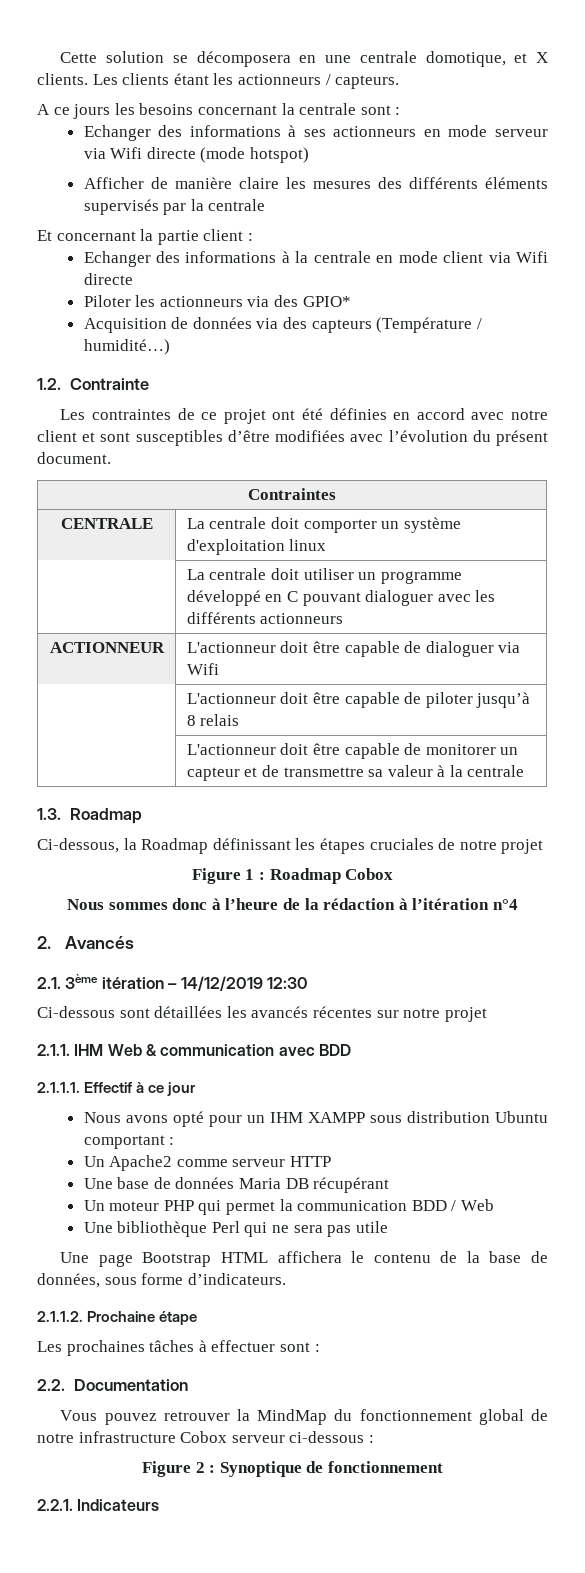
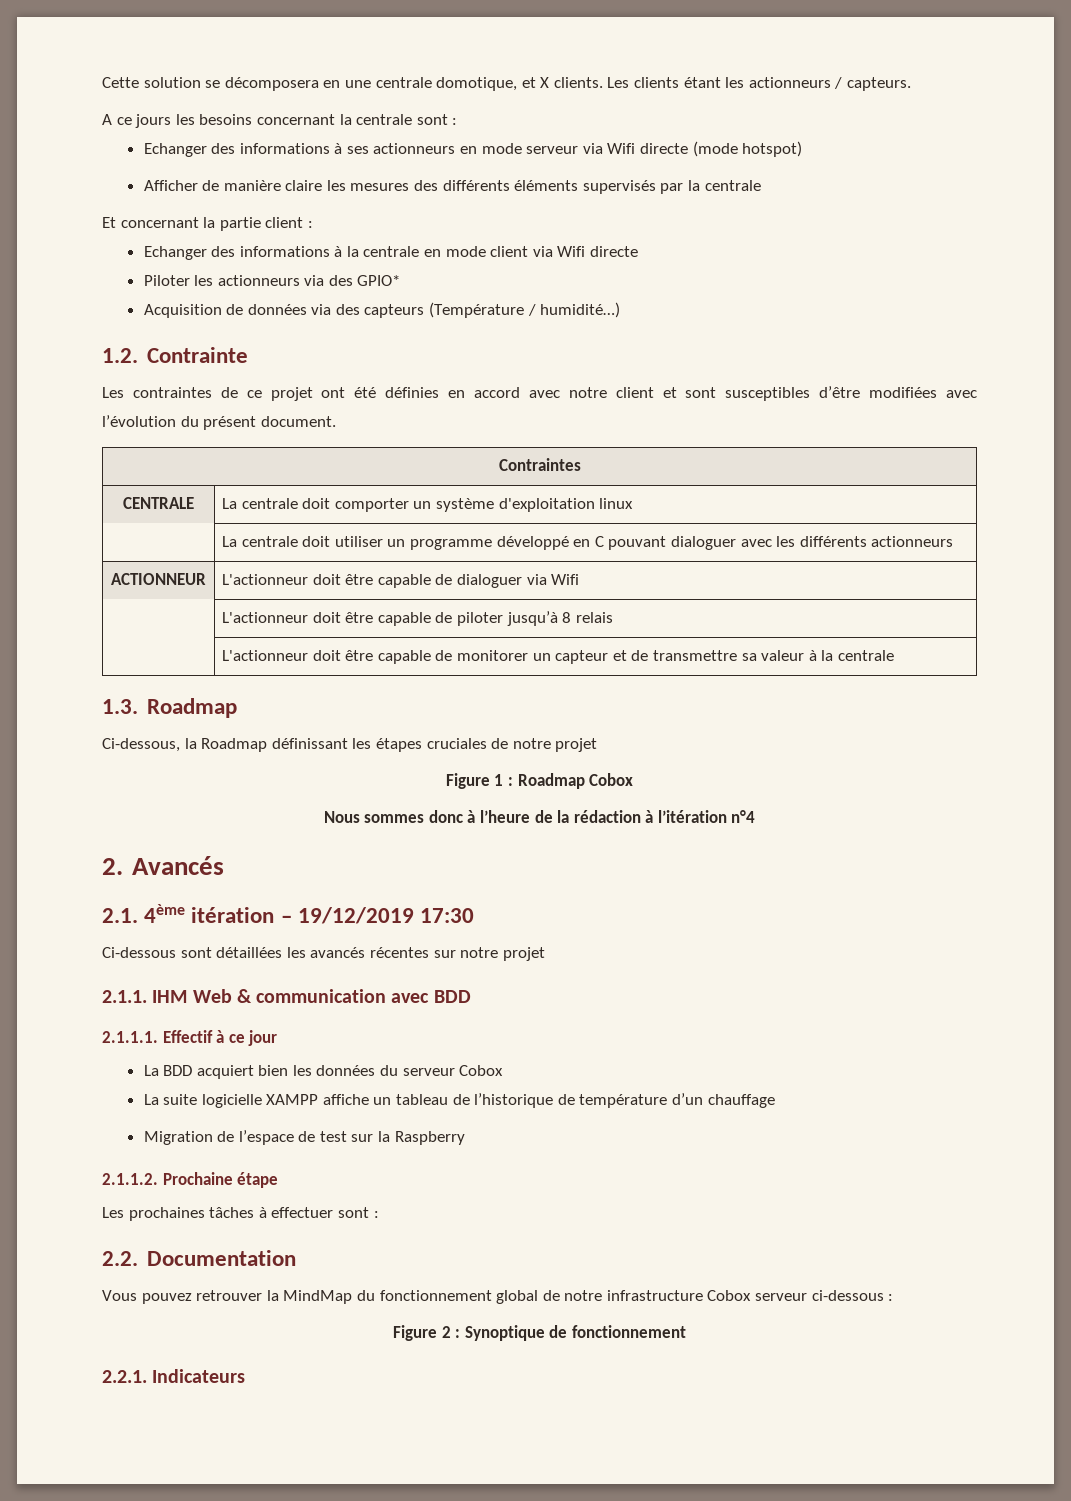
- 2.1. 3ème itération – 14/12/2019 12:30
+ 2.1. 4ème itération – 19/12/2019 17:30
- Nous avons opté pour un IHM XAMPP sous distribution Ubuntu comportant :
- Un Apache2 comme serveur HTTP
- Une base de données Maria DB récupérant
- Un moteur PHP qui permet la communication BDD / Web
- Une bibliothèque Perl qui ne sera pas utile
- Une page Bootstrap HTML affichera le contenu de la base de données, sous forme d’indicateurs.
+ La BDD acquiert bien les données du serveur Cobox
+ La suite logicielle XAMPP affiche un tableau de l’historique de température d’un chauffage
+ Migration de l’espace de test sur la Raspberry

